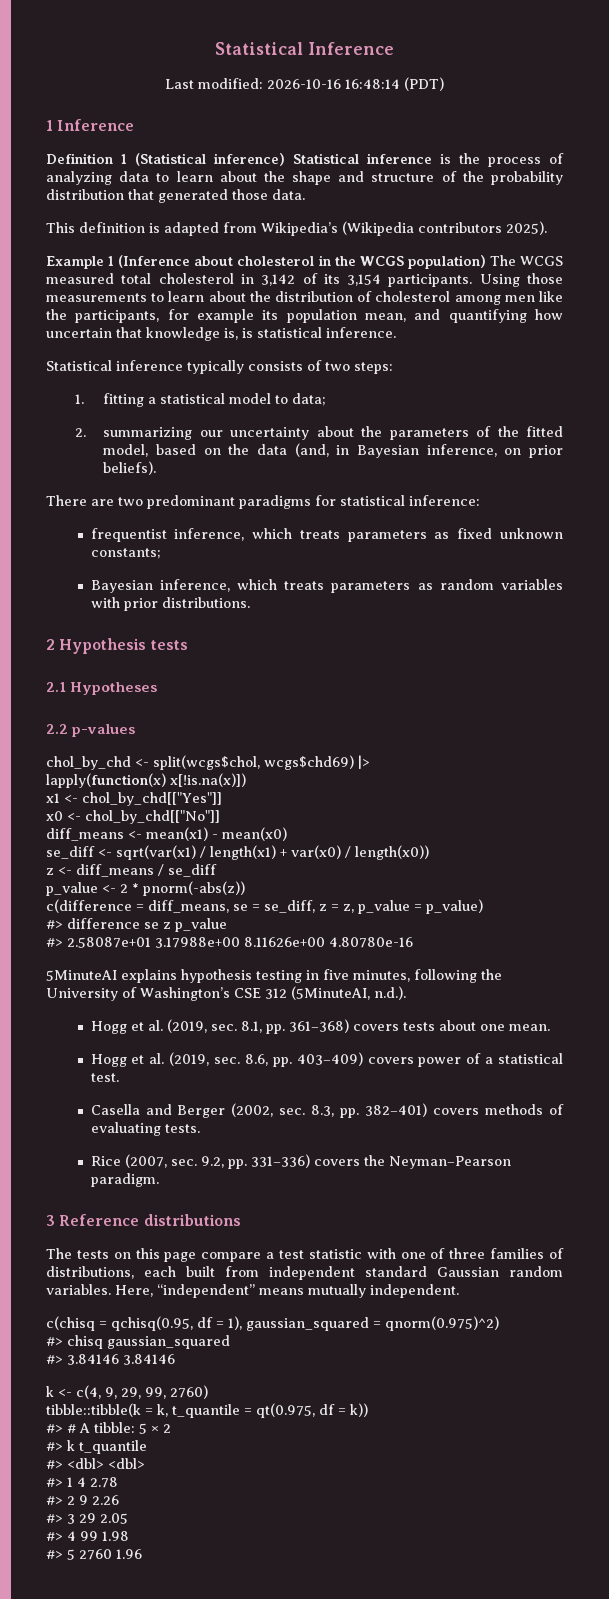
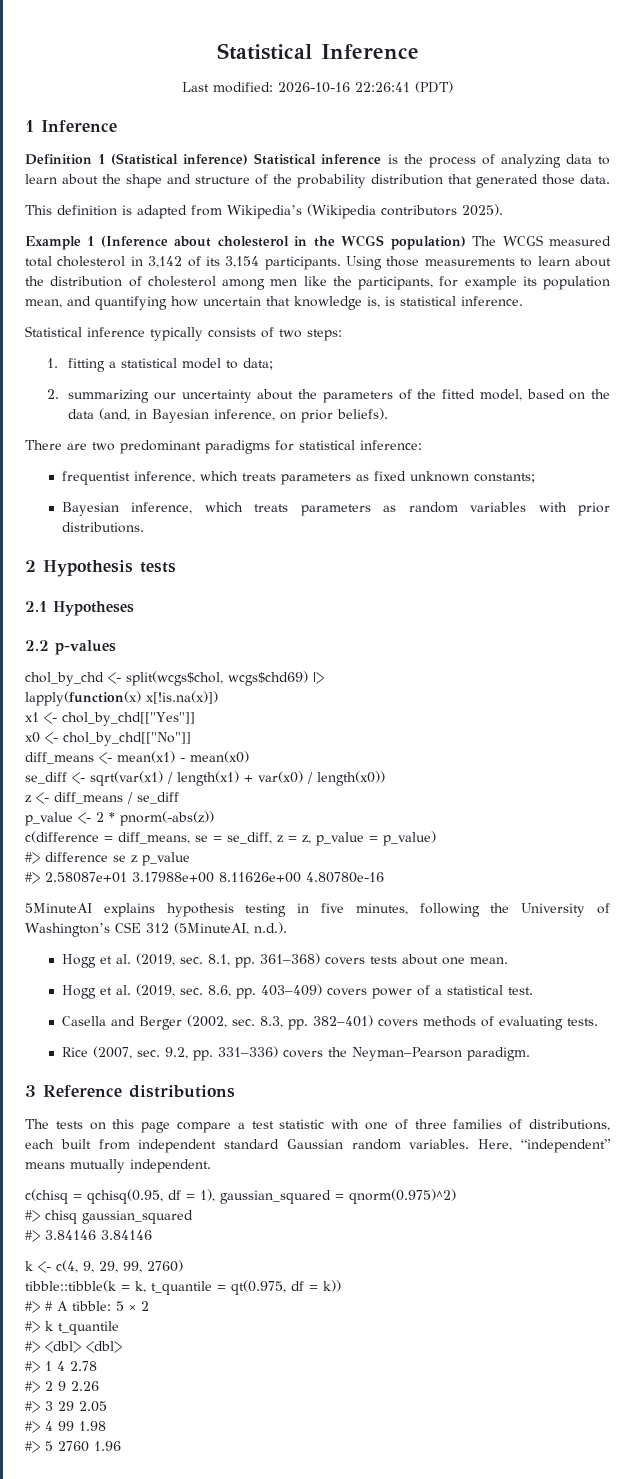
- Last modified: 2026-10-16 16:48:14 (PDT)
+ Last modified: 2026-10-16 22:26:41 (PDT)

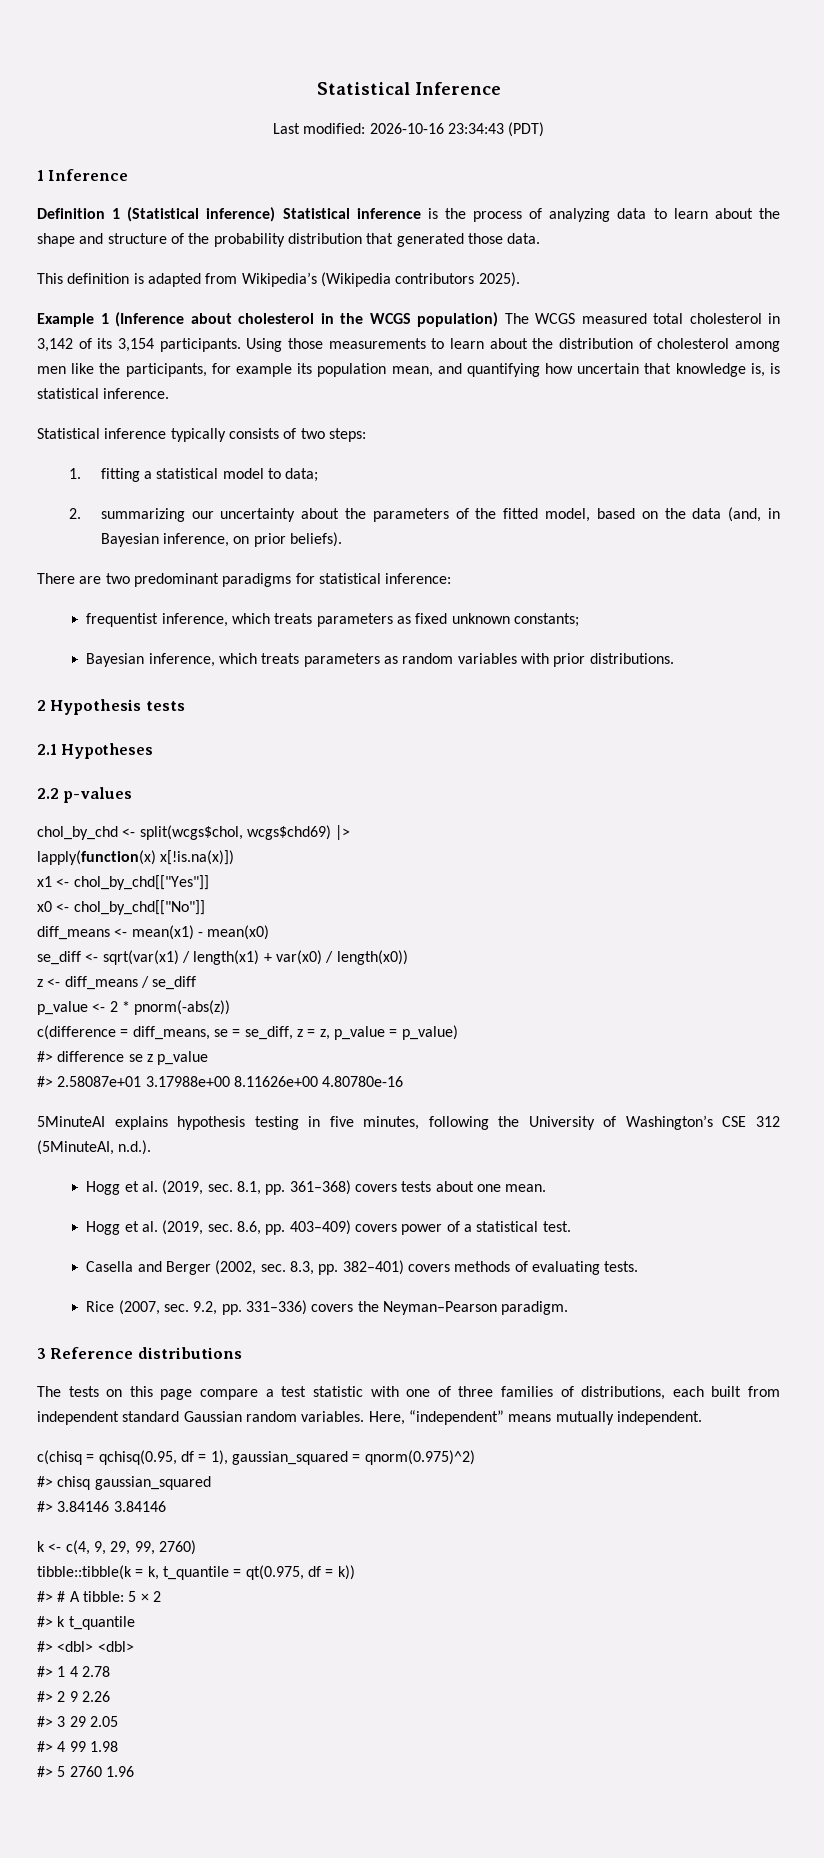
- Last modified: 2026-10-16 22:26:41 (PDT)
+ Last modified: 2026-10-16 23:34:43 (PDT)

